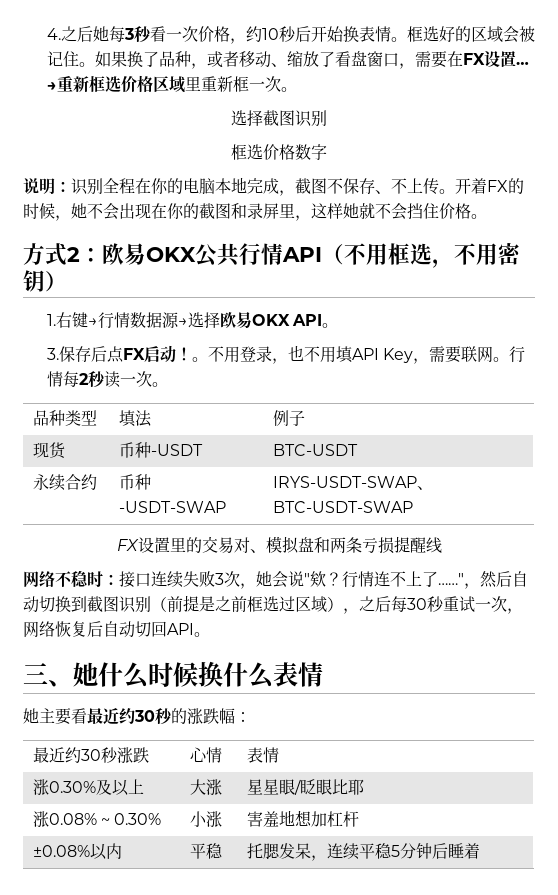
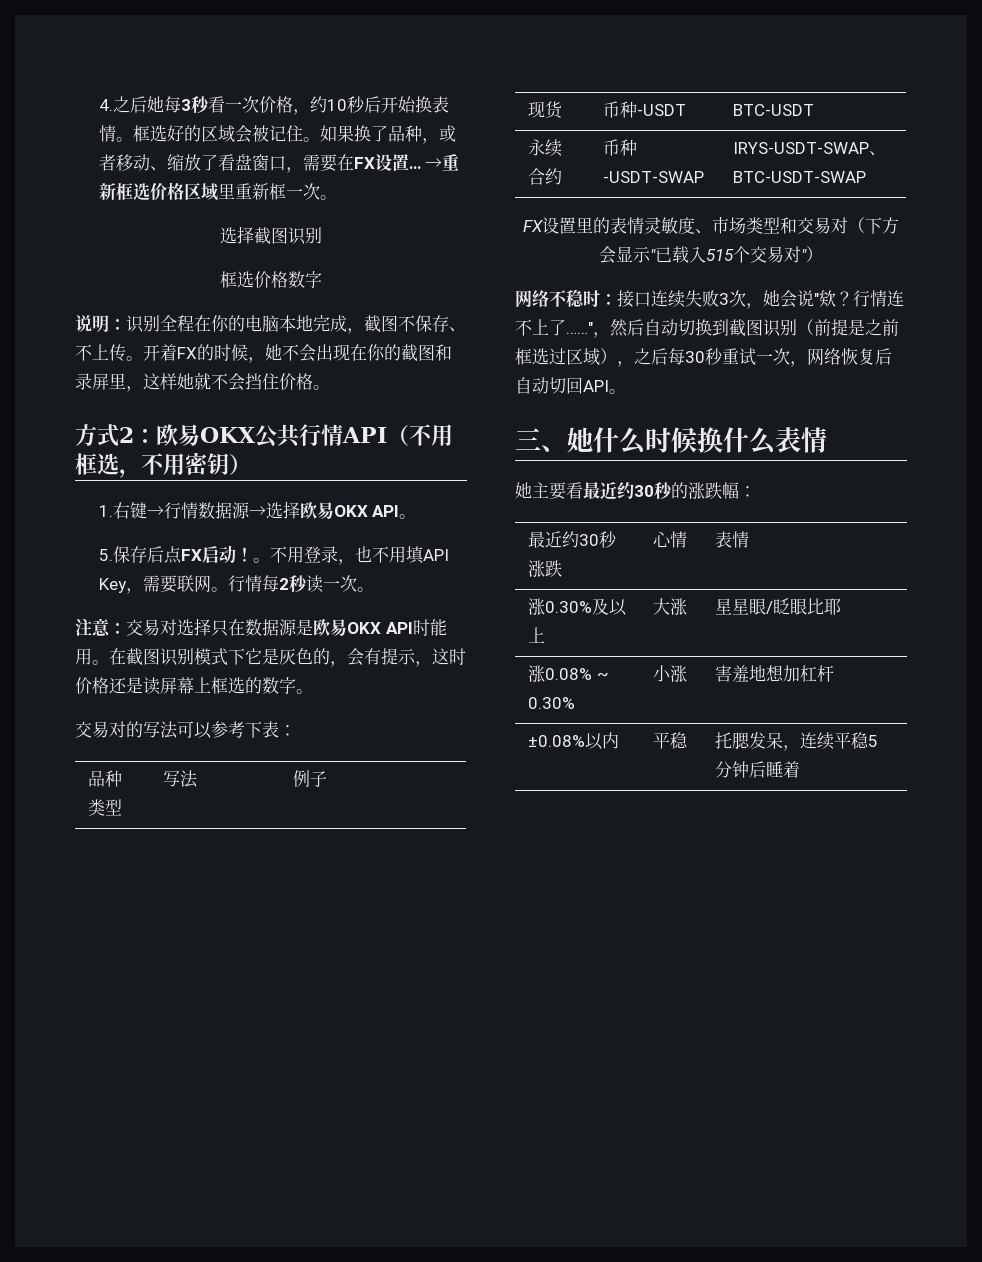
- 3.保存后点FX启动！
+ 5.保存后点FX启动！
+ 注意：交易对选择只在数据源是欧易OKX API时能用。在截图识别模式下它是灰色的，会有提示，这时价格还是读屏幕上框选的数字。
+ 交易对的写法可以参考下表：
- 品种类型 | 填法 | 例子
+ 品种类型 | 写法 | 例子
- FX设置里的交易对、模拟盘和两条亏损提醒线
+ FX设置里的表情灵敏度、市场类型和交易对（下方会显示"已载入515个交易对"）

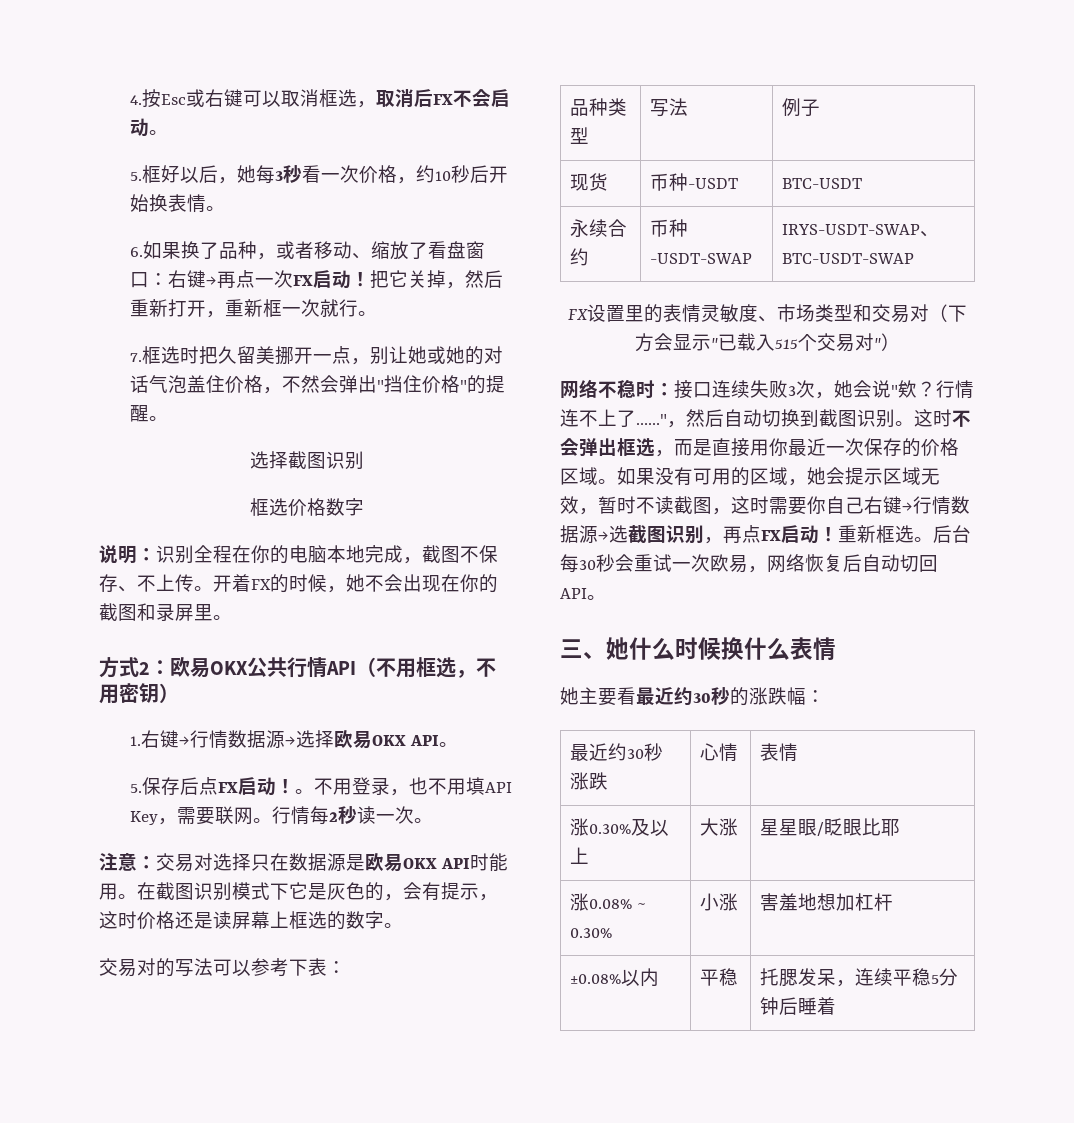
- 4.之后她每3秒看一次价格，约10秒后开始换表情。框选好的区域会被记住。如果换了品种，或者移动、缩放了看盘窗口，需要在FX设置… →重新框选价格区域里重新框一次。
+ 4.按Esc或右键可以取消框选，取消后FX不会启动。
+ 5.框好以后，她每3秒看一次价格，约10秒后开始换表情。
+ 6.如果换了品种，或者移动、缩放了看盘窗口：右键→再点一次FX启动！把它关掉，然后重新打开，重新框一次就行。
+ 7.框选时把久留美挪开一点，别让她或她的对话气泡盖住价格，不然会弹出"挡住价格"的提醒。
- 开着FX的时候，她不会出现在你的截图和录屏里，这样她就不会挡住价格。
+ 开着FX的时候，她不会出现在你的截图和录屏里。
- ，然后自动切换到截图识别（前提是之前框选过区域），之后每30秒重试一次，网络恢复后自动切回API。
+ ，然后自动切换到截图识别。这时不会弹出框选，而是直接用你最近一次保存的价格区域。如果没有可用的区域，她会提示区域无效，暂时不读截图，这时需要你自己右键→行情数据源→选截图识别，再点FX启动！重新框选。后台每30秒会重试一次欧易，网络恢复后自动切回API。

